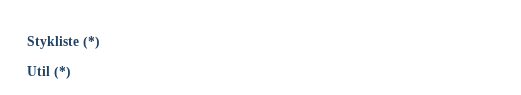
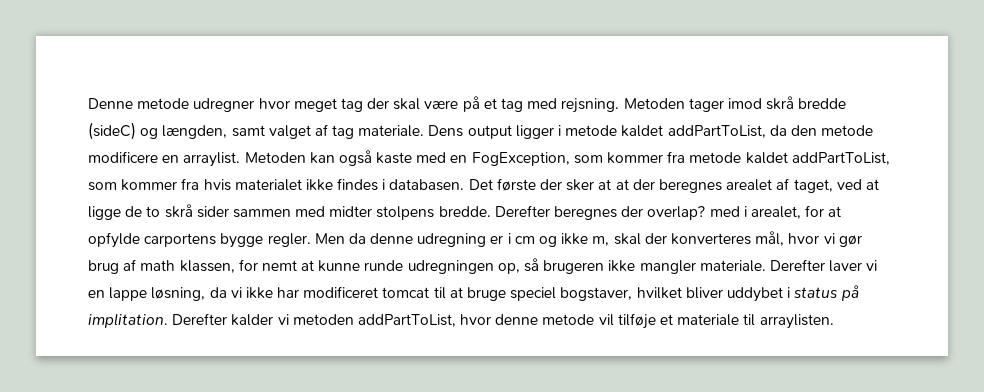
- Stykliste (*)
- Util (*)
+ Denne metode udregner hvor meget tag der skal være på et tag med rejsning. Metoden tager imod skrå bredde (sideC) og længden, samt valget af tag materiale. Dens output ligger i metode kaldet addPartToList, da den metode modificere en arraylist. Metoden kan også kaste med en FogException, som kommer fra metode kaldet addPartToList, som kommer fra hvis materialet ikke findes i databasen. Det første der sker at at der beregnes arealet af taget, ved at ligge de to skrå sider sammen med midter stolpens bredde. Derefter beregnes der overlap? med i arealet, for at opfylde carportens bygge regler. Men da denne udregning er i cm og ikke m, skal der konverteres mål, hvor vi gør brug af math klassen, for nemt at kunne runde udregningen op, så brugeren ikke mangler materiale. Derefter laver vi en lappe løsning, da vi ikke har modificeret tomcat til at bruge speciel bogstaver, hvilket bliver uddybet i status på implitation. Derefter kalder vi metoden addPartToList, hvor denne metode vil tilføje et materiale til arraylisten.

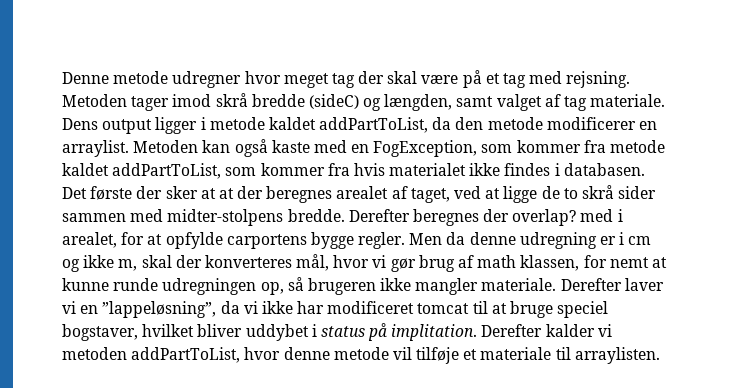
- Dens output ligger i metode kaldet addPartToList, da den metode modificere en arraylist.
+ Dens output ligger i metode kaldet addPartToList, da den metode modificerer en arraylist.
- Det første der sker at at der beregnes arealet af taget, ved at ligge de to skrå sider sammen med midter stolpens bredde.
+ Det første der sker at at der beregnes arealet af taget, ved at ligge de to skrå sider sammen med midter-stolpens bredde.
- Derefter laver vi en lappe løsning, da vi ikke har modificeret tomcat til at bruge speciel bogstaver, hvilket bliver uddybet i status på implitation.
+ Derefter laver vi en ”lappeløsning”, da vi ikke har modificeret tomcat til at bruge speciel bogstaver, hvilket bliver uddybet i status på implitation.

